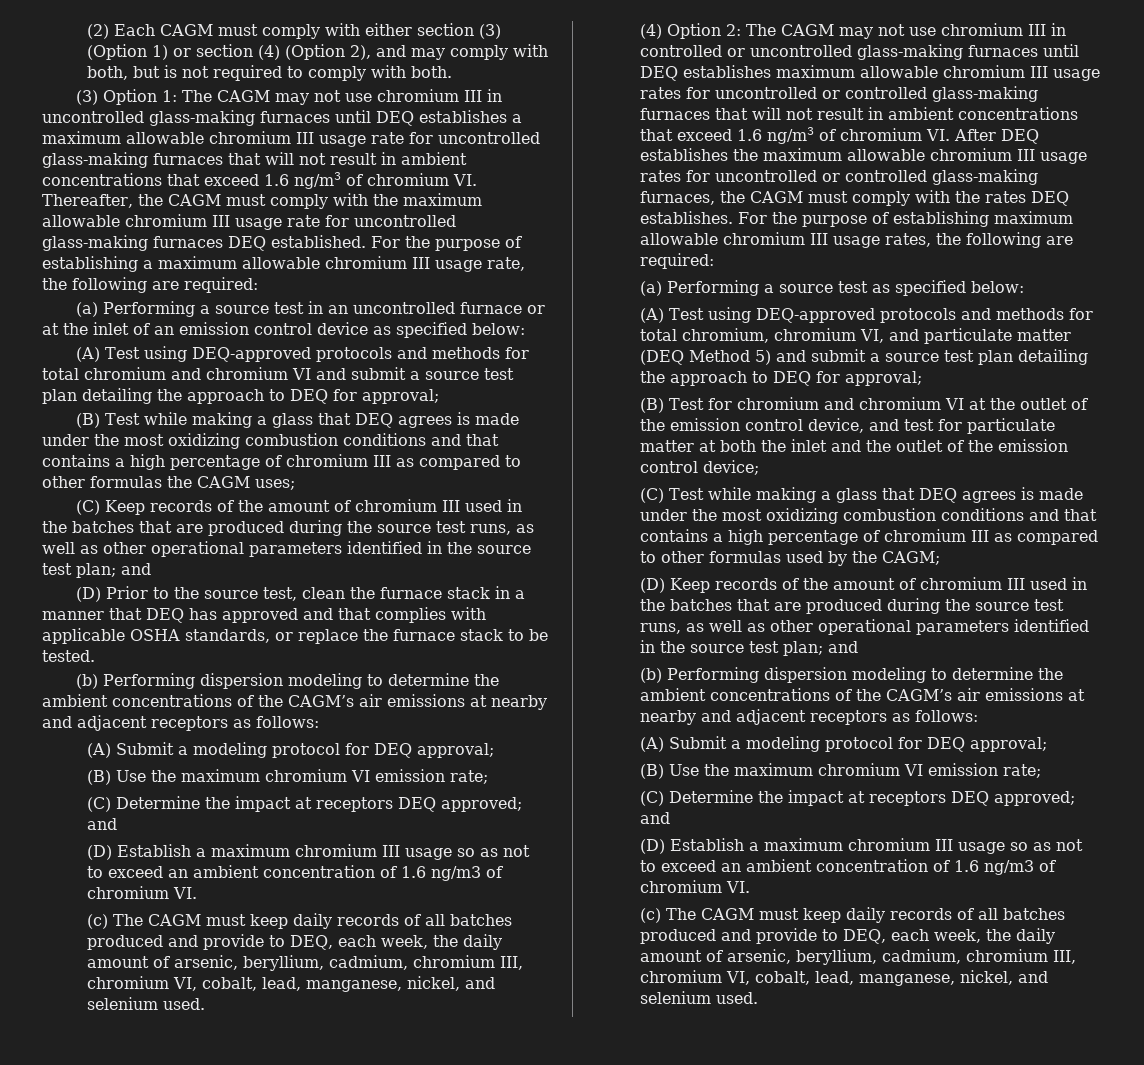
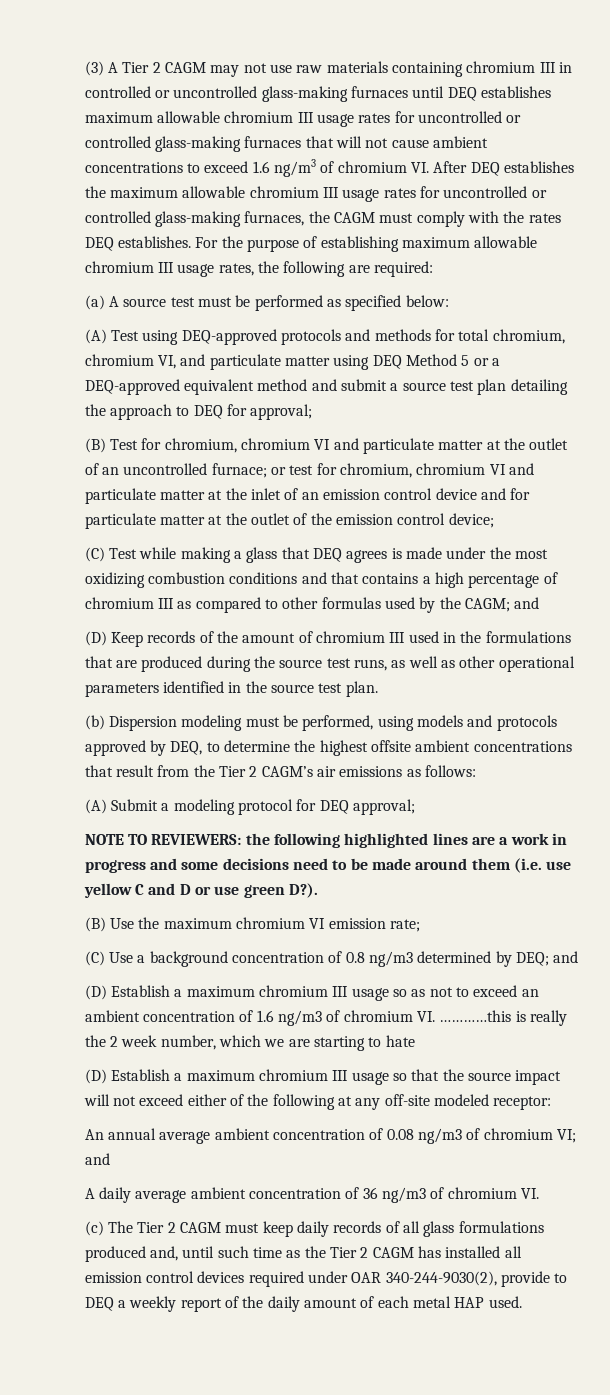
- (2) Each CAGM must comply with either section (3) (Option 1) or section (4) (Option 2), and may comply with both, but is not required to comply with both.
- (3) Option 1: The CAGM may not use chromium III in uncontrolled glass-making furnaces until DEQ establishes a maximum allowable chromium III usage rate for uncontrolled glass-making furnaces that will not result in ambient concentrations that exceed 1.6 ng/m3 of chromium VI. Thereafter, the CAGM must comply with the maximum allowable chromium III usage rate for uncontrolled glass-making furnaces DEQ established. For the purpose of establishing a maximum allowable chromium III usage rate, the following are required:
- (a) Performing a source test in an uncontrolled furnace or at the inlet of an emission control device as specified below:
- (A) Test using DEQ-approved protocols and methods for total chromium and chromium VI and submit a source test plan detailing the approach to DEQ for approval;
- (B) Test while making a glass that DEQ agrees is made under the most oxidizing combustion conditions and that contains a high percentage of chromium III as compared to other formulas the CAGM uses;
- (C) Keep records of the amount of chromium III used in the batches that are produced during the source test runs, as well as other operational parameters identified in the source test plan; and
- (D) Prior to the source test, clean the furnace stack in a manner that DEQ has approved and that complies with applicable OSHA standards, or replace the furnace stack to be tested.
- (b) Performing dispersion modeling to determine the ambient concentrations of the CAGM’s air emissions at nearby and adjacent receptors as follows:
- (A) Submit a modeling protocol for DEQ approval;
- (B) Use the maximum chromium VI emission rate;
- (C) Determine the impact at receptors DEQ approved; and
- (D) Establish a maximum chromium III usage so as not to exceed an ambient concentration of 1.6 ng/m3 of chromium VI.
- (c) The CAGM must keep daily records of all batches produced and provide to DEQ, each week, the daily amount of arsenic, beryllium, cadmium, chromium III, chromium VI, cobalt, lead, manganese, nickel, and selenium used.
- (4) Option 2: The CAGM may not use chromium III in controlled or uncontrolled glass-making furnaces until DEQ establishes maximum allowable chromium III usage rates for uncontrolled or controlled glass-making furnaces that will not result in ambient concentrations that exceed 1.6 ng/m3 of chromium VI. After DEQ establishes the maximum allowable chromium III usage rates for uncontrolled or controlled glass-making furnaces, the CAGM must comply with the rates DEQ establishes.
+ (3) A Tier 2 CAGM may not use raw materials containing chromium III in controlled or uncontrolled glass-making furnaces until DEQ establishes maximum allowable chromium III usage rates for uncontrolled or controlled glass-making furnaces that will not cause ambient concentrations to exceed 1.6 ng/m3 of chromium VI. After DEQ establishes the maximum allowable chromium III usage rates for uncontrolled or controlled glass-making furnaces, the CAGM must comply with the rates DEQ establishes.
- (a) Performing a source test as specified below:
+ (a) A source test must be performed as specified below:
- (A) Test using DEQ-approved protocols and methods for total chromium, chromium VI, and particulate matter (DEQ Method 5) and submit a source test plan detailing the approach to DEQ for approval;
+ (A) Test using DEQ-approved protocols and methods for total chromium, chromium VI, and particulate matter using DEQ Method 5 or a DEQ-approved equivalent method and submit a source test plan detailing the approach to DEQ for approval;
- (B) Test for chromium and chromium VI at the outlet of the emission control device, and test for particulate matter at both the inlet and the outlet of the emission control device;
+ (B) Test for chromium, chromium VI and particulate matter at the outlet of an uncontrolled furnace; or test for chromium, chromium VI and particulate matter at the inlet of an emission control device and for particulate matter at the outlet of the emission control device;
- (C) Test while making a glass that DEQ agrees is made under the most oxidizing combustion conditions and that contains a high percentage of chromium III as compared to other formulas used by the CAGM;
+ (C) Test while making a glass that DEQ agrees is made under the most oxidizing combustion conditions and that contains a high percentage of chromium III as compared to other formulas used by the CAGM; and
- (D) Keep records of the amount of chromium III used in the batches that are produced during the source test runs, as well as other operational parameters identified in the source test plan; and
- (b) Performing dispersion modeling to determine the ambient concentrations of the CAGM’s air emissions at nearby and adjacent receptors as follows:
+ (D) Keep records of the amount of chromium III used in the formulations that are produced during the source test runs, as well as other operational parameters identified in the source test plan.
+ (b) Dispersion modeling must be performed, using models and protocols approved by DEQ, to determine the highest offsite ambient concentrations that result from the Tier 2 CAGM’s air emissions as follows:
  (A) Submit a modeling protocol for DEQ approval;
+ NOTE TO REVIEWERS: the following highlighted lines are a work in progress and some decisions need to be made around them (i.e. use yellow C and D or use green D?).
  (B) Use the maximum chromium VI emission rate;
- (C) Determine the impact at receptors DEQ approved; and
- (D) Establish a maximum chromium III usage so as not to exceed an ambient concentration of 1.6 ng/m3 of chromium VI.
- (c) The CAGM must keep daily records of all batches produced and provide to DEQ, each week, the daily amount of arsenic, beryllium, cadmium, chromium III, chromium VI, cobalt, lead, manganese, nickel, and selenium used.
+ (C) Use a background concentration of 0.8 ng/m3 determined by DEQ; and
+ (D) Establish a maximum chromium III usage so as not to exceed an ambient concentration of 1.6 ng/m3 of chromium VI. …………this is really the 2 week number, which we are starting to hate
+ (D) Establish a maximum chromium III usage so that the source impact will not exceed either of the following at any off-site modeled receptor:
+ An annual average ambient concentration of 0.08 ng/m3 of chromium VI; and
+ A daily average ambient concentration of 36 ng/m3 of chromium VI.
+ (c) The Tier 2 CAGM must keep daily records of all glass formulations produced and, until such time as the Tier 2 CAGM has installed all emission control devices required under OAR 340-244-9030(2), provide to DEQ a weekly report of the daily amount of each metal HAP used.

